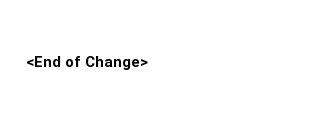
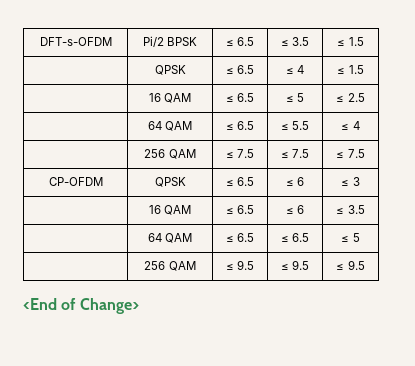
+ DFT-s-OFDM | Pi/2 BPSK | ≤ 6.5 | ≤ 3.5 | ≤ 1.5
+ | QPSK | ≤ 6.5 | ≤ 4 | ≤ 1.5
+ | 16 QAM | ≤ 6.5 | ≤ 5 | ≤ 2.5
+ | 64 QAM | ≤ 6.5 | ≤ 5.5 | ≤ 4
+ | 256 QAM | ≤ 7.5 | ≤ 7.5 | ≤ 7.5
+ CP-OFDM | QPSK | ≤ 6.5 | ≤ 6 | ≤ 3
+ | 16 QAM | ≤ 6.5 | ≤ 6 | ≤ 3.5
+ | 64 QAM | ≤ 6.5 | ≤ 6.5 | ≤ 5
+ | 256 QAM | ≤ 9.5 | ≤ 9.5 | ≤ 9.5

